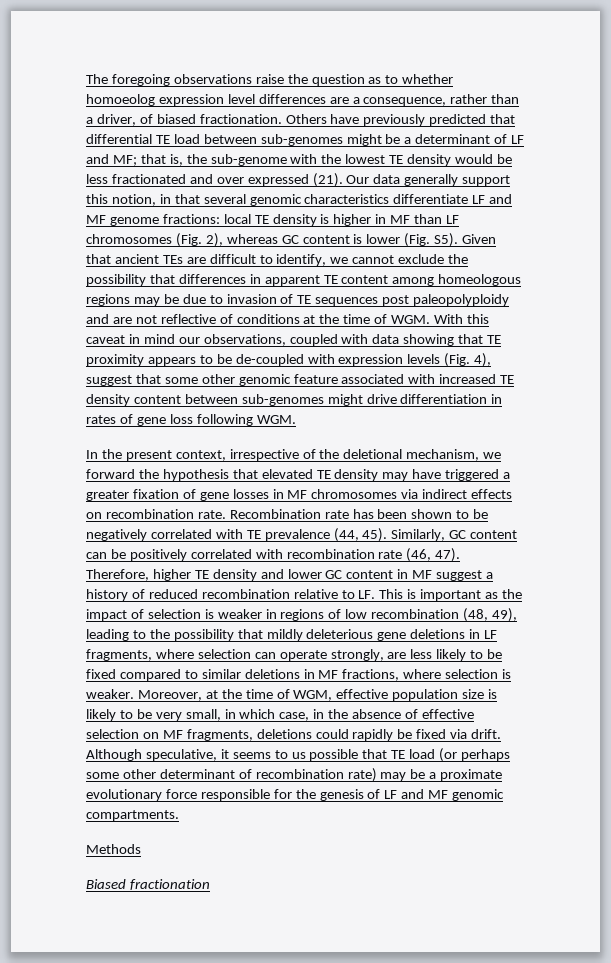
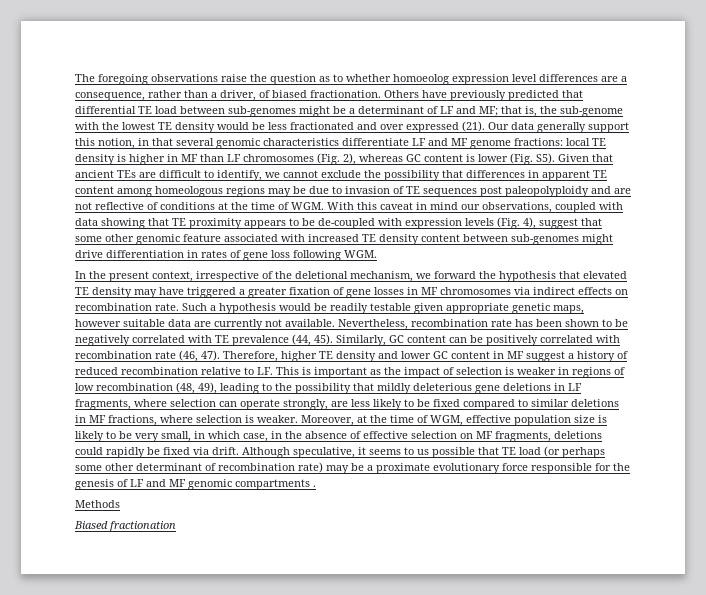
- Recombination rate has been shown to be negatively correlated with TE prevalence (44, 45).
+ Such a hypothesis would be readily testable given appropriate genetic maps, however suitable data are currently not available. Nevertheless, recombination rate has been shown to be negatively correlated with TE prevalence (44, 45).
- Although speculative, it seems to us possible that TE load (or perhaps some other determinant of recombination rate) may be a proximate evolutionary force responsible for the genesis of LF and MF genomic compartments.
+ Although speculative, it seems to us possible that TE load (or perhaps some other determinant of recombination rate) may be a proximate evolutionary force responsible for the genesis of LF and MF genomic compartments .

